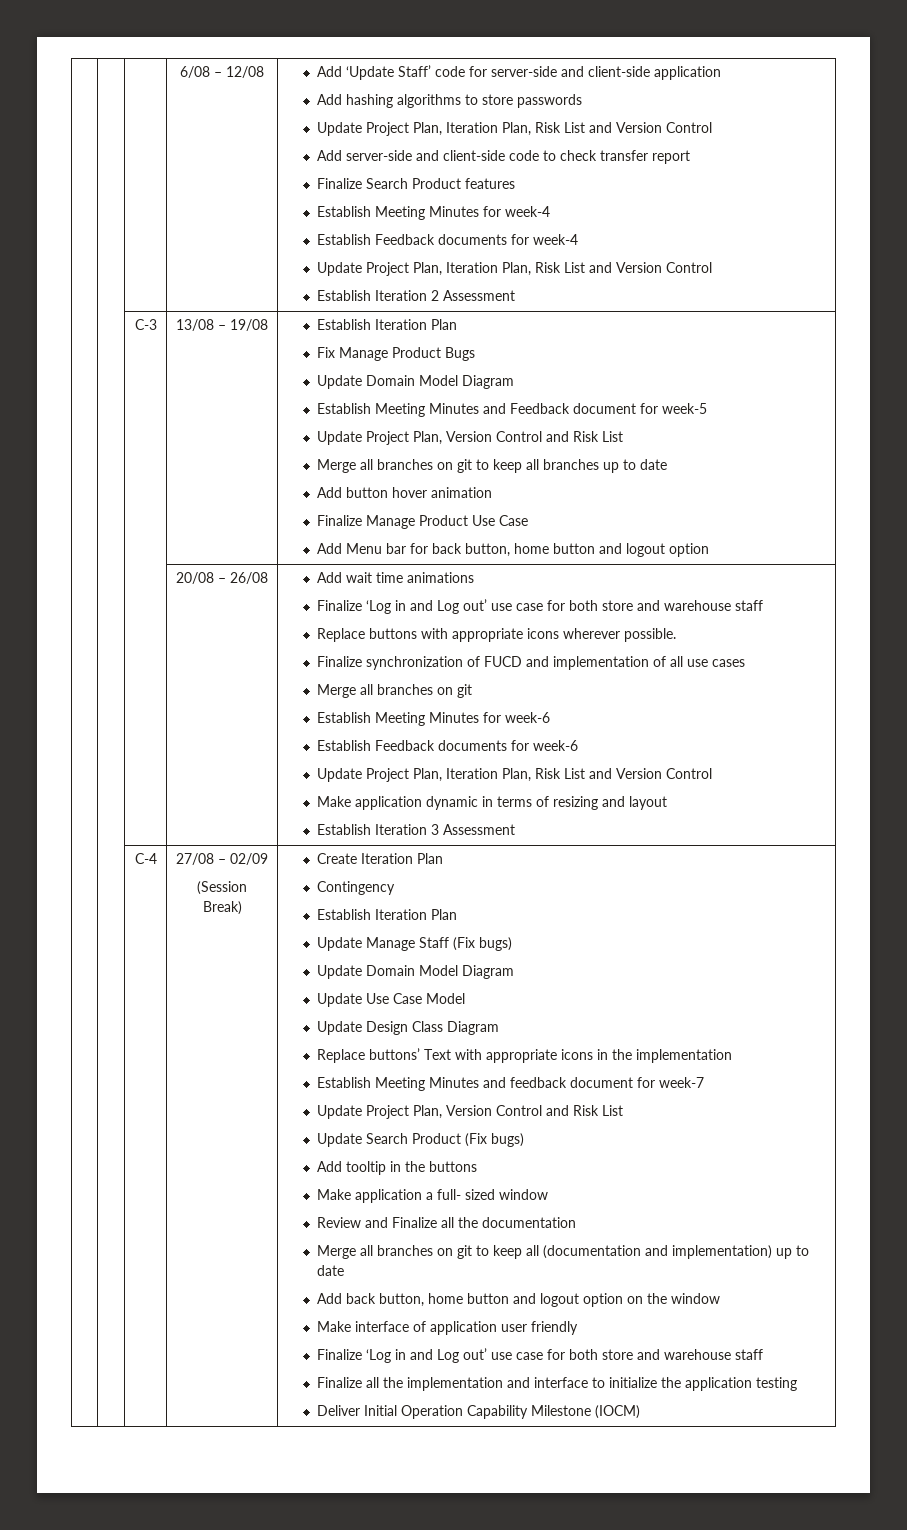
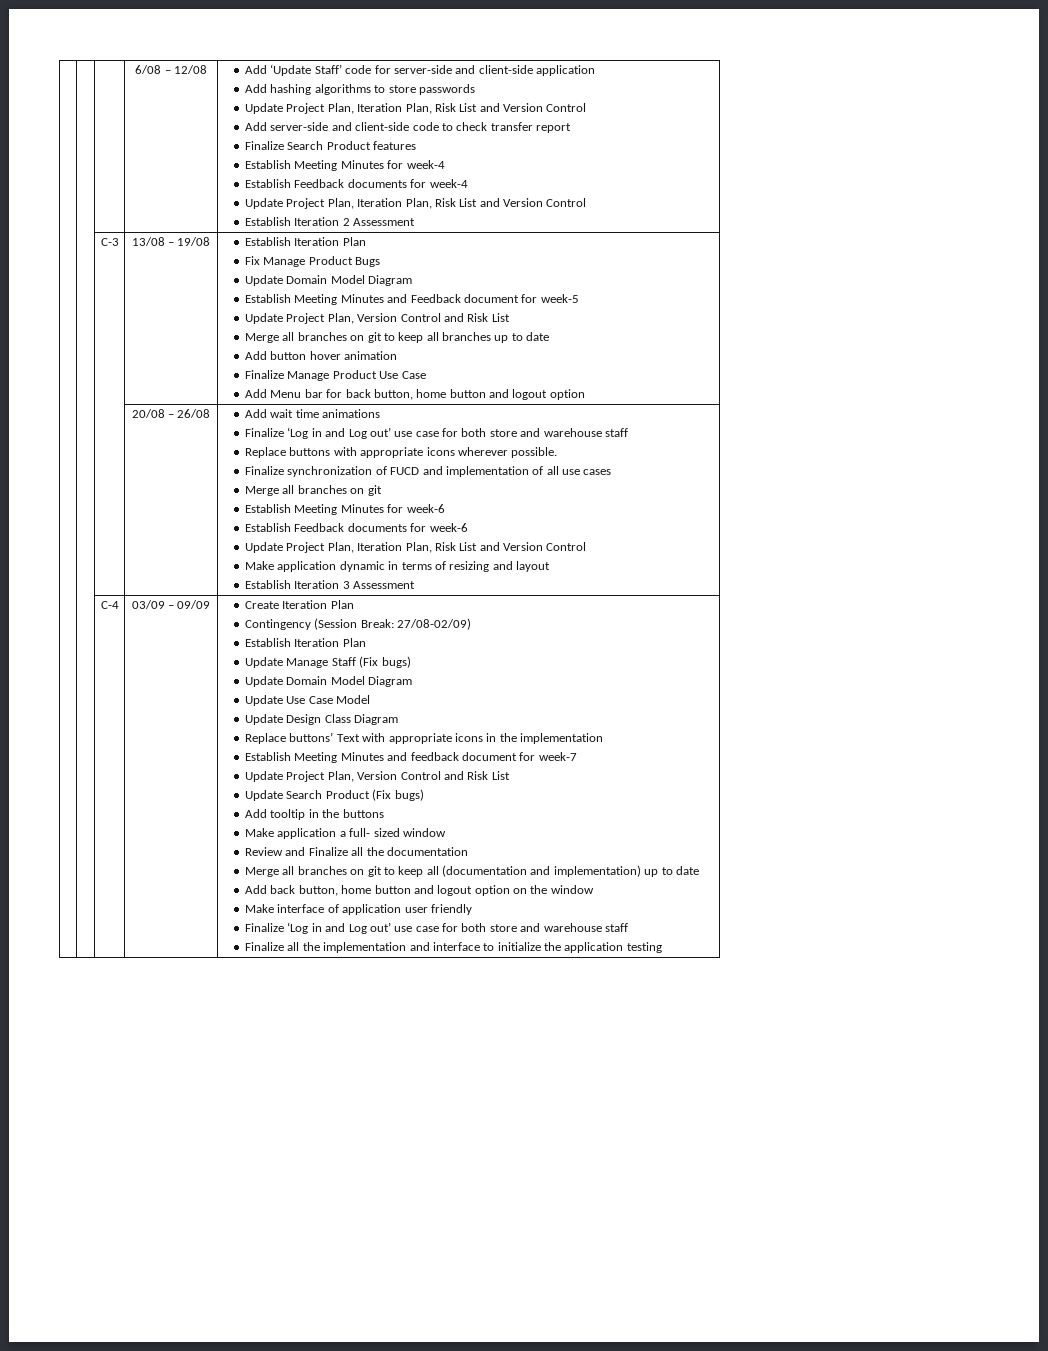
- 27/08 – 02/09
- (Session Break)
+ 03/09 – 09/09
- Contingency
+ Contingency (Session Break: 27/08-02/09)
- Deliver Initial Operation Capability Milestone (IOCM)

